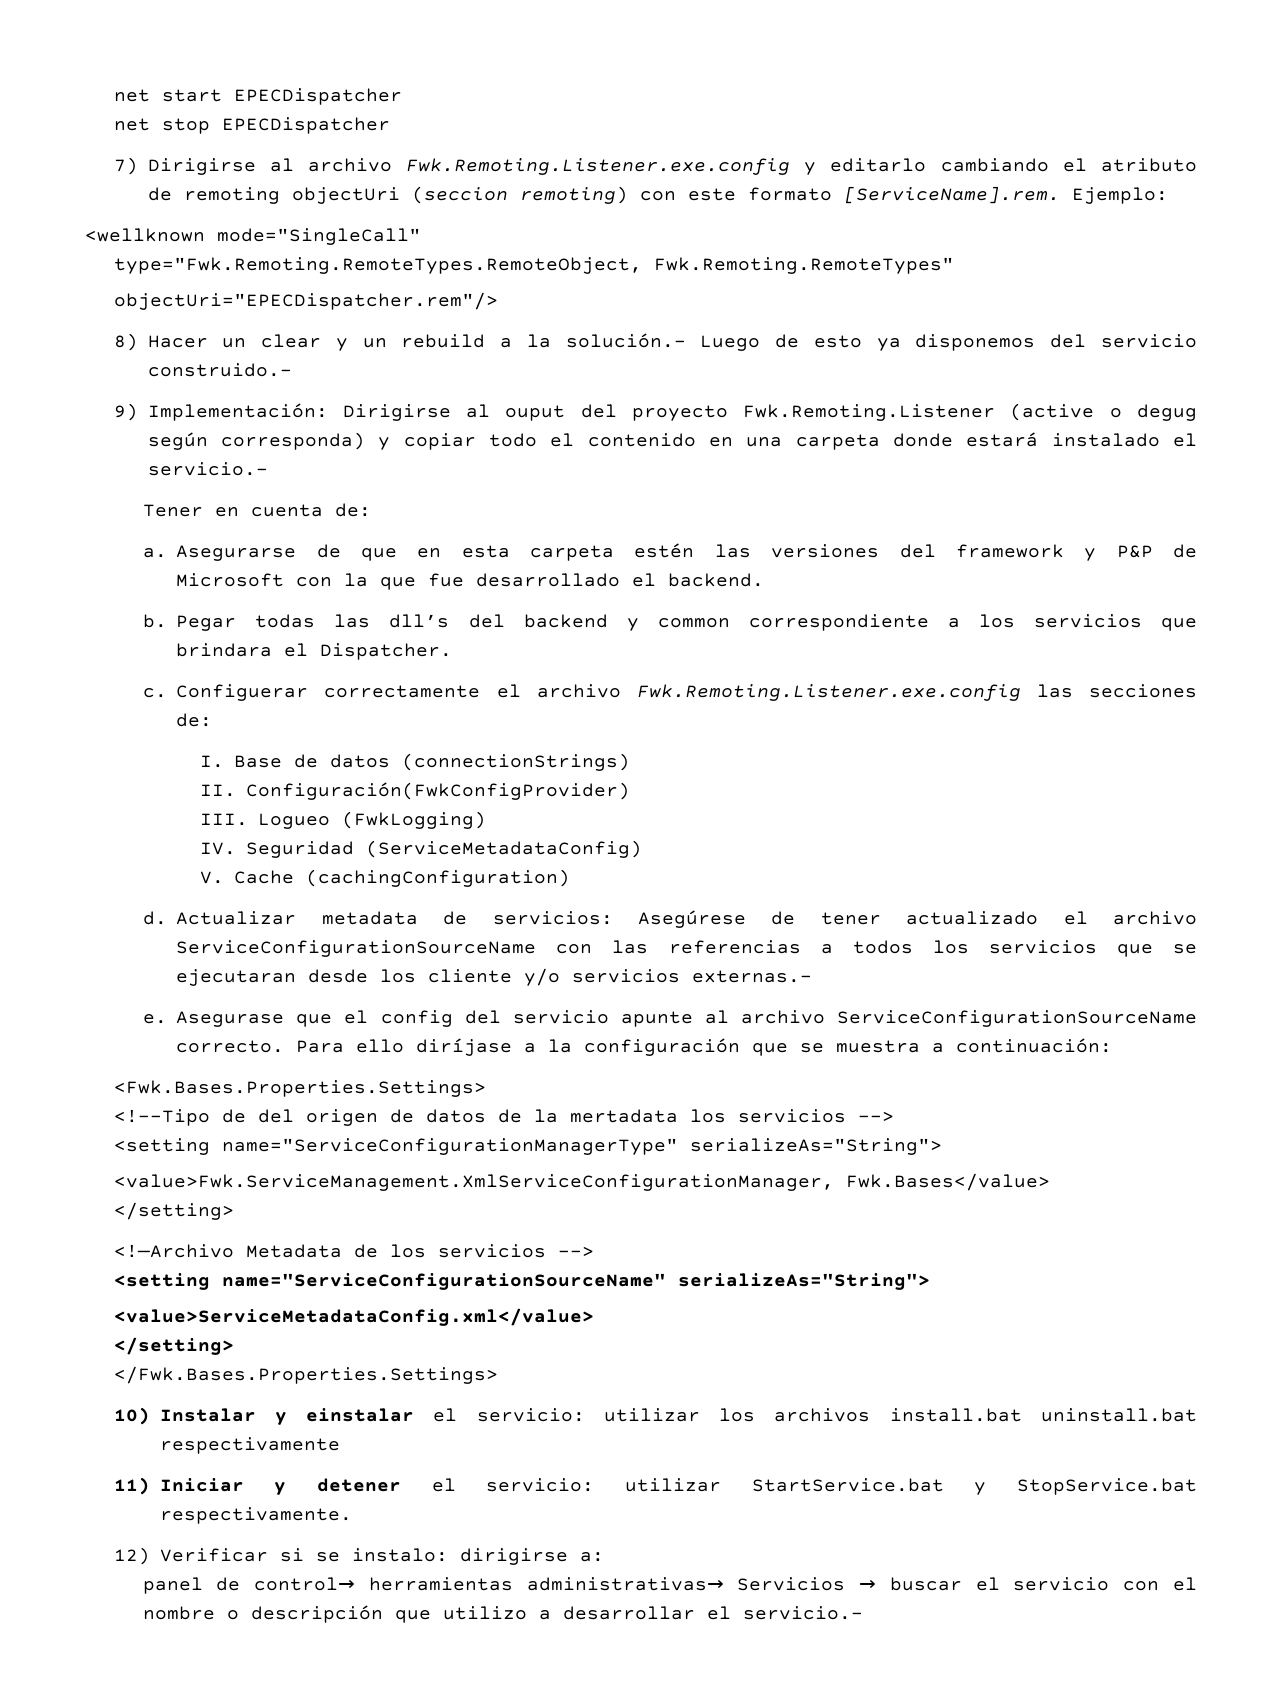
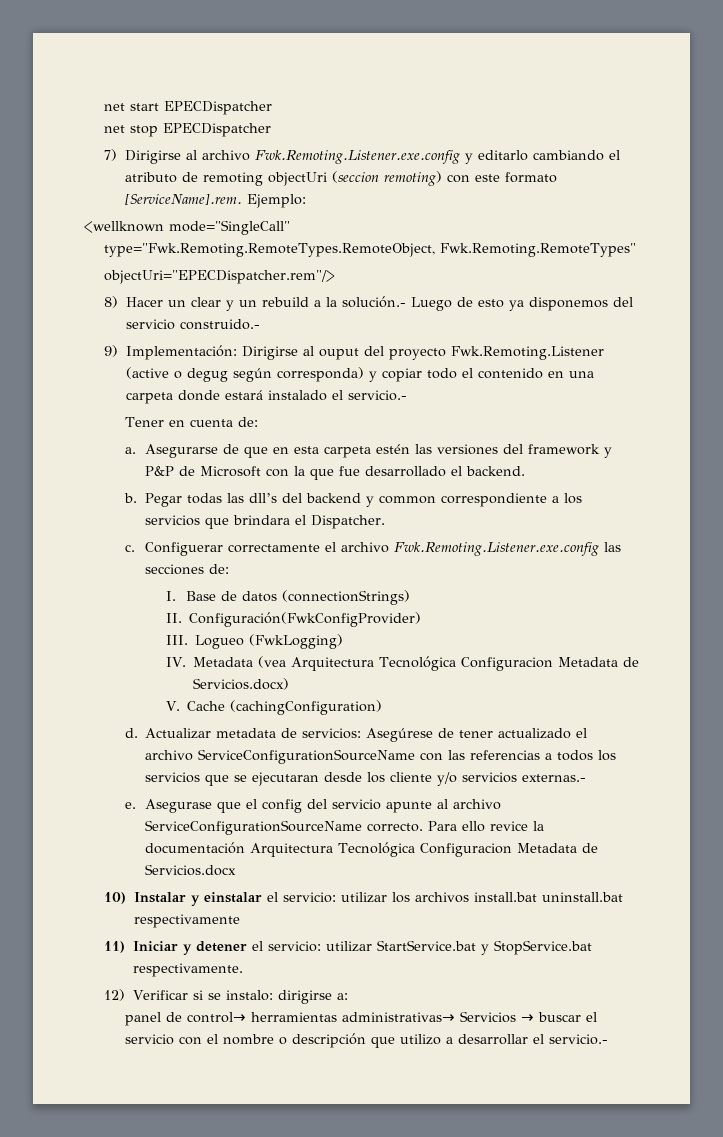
- IV. Seguridad (ServiceMetadataConfig)
+ IV. Metadata (vea Arquitectura Tecnológica Configuracion Metadata de Servicios.docx)
- Para ello diríjase a la configuración que se muestra a continuación:
- <Fwk.Bases.Properties.Settings>
- <!--Tipo de del origen de datos de la mertadata los servicios -->
- <setting name="ServiceConfigurationManagerType" serializeAs="String">
- <value>Fwk.ServiceManagement.XmlServiceConfigurationManager, Fwk.Bases</value>
- </setting>
- <!—Archivo Metadata de los servicios -->
- <setting name="ServiceConfigurationSourceName" serializeAs="String">
- <value>ServiceMetadataConfig.xml</value>
- </setting>
- </Fwk.Bases.Properties.Settings>
+ Para ello revice la documentación Arquitectura Tecnológica Configuracion Metadata de Servicios.docx

